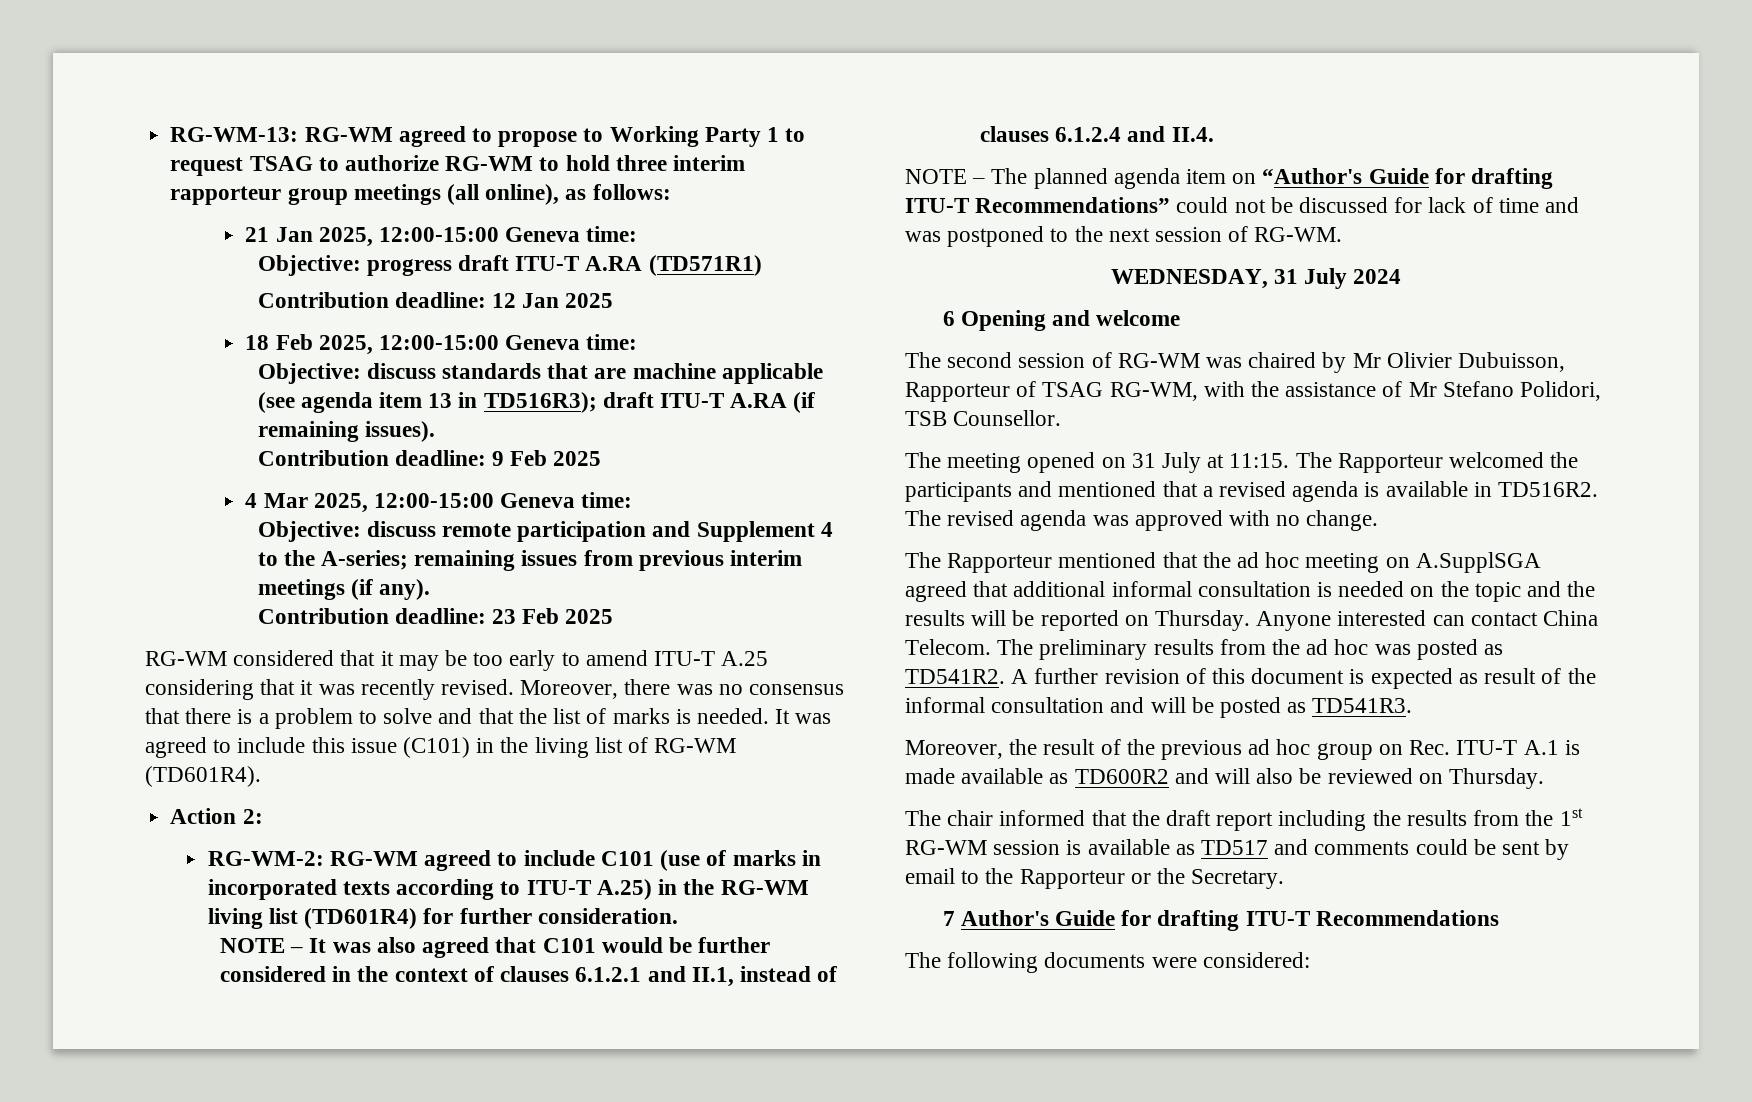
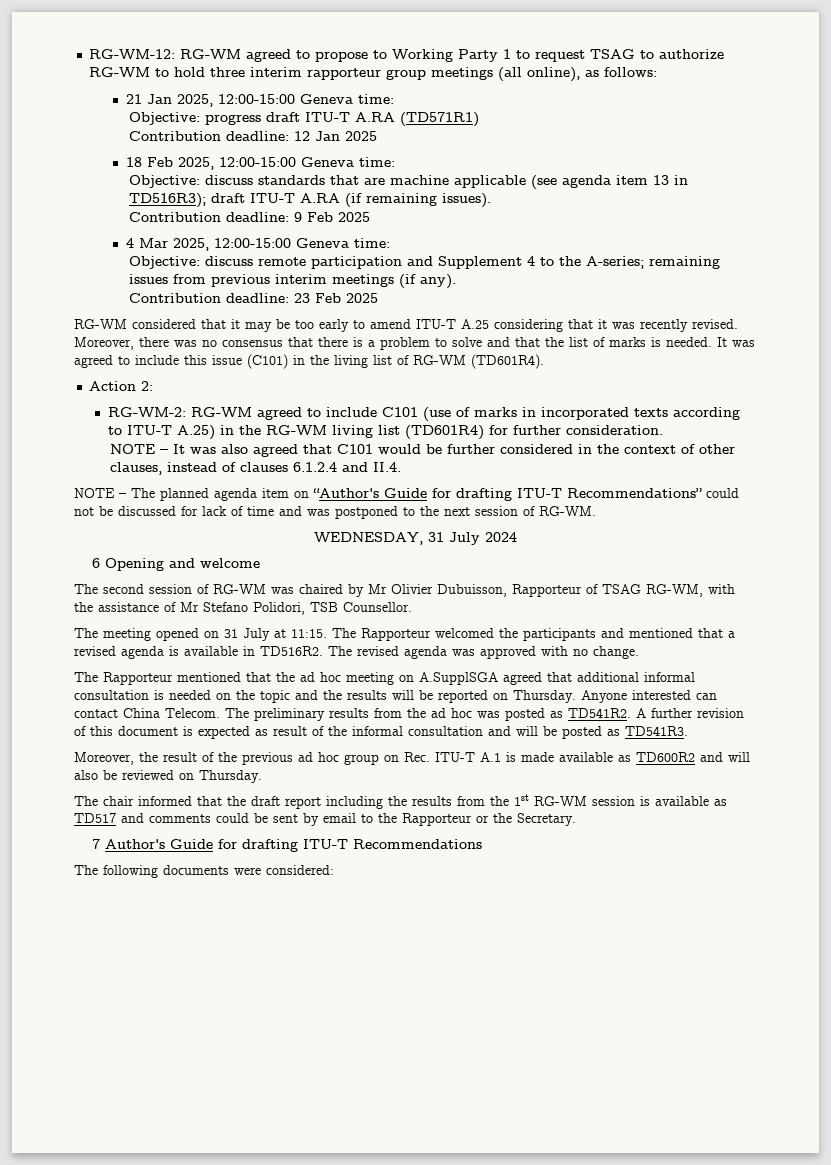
- RG-WM-13: RG-WM agreed to propose to Working Party 1 to request TSAG to authorize RG-WM to hold three interim rapporteur group meetings (all online), as follows:
+ RG-WM-12: RG-WM agreed to propose to Working Party 1 to request TSAG to authorize RG-WM to hold three interim rapporteur group meetings (all online), as follows:
- NOTE – It was also agreed that C101 would be further considered in the context of clauses 6.1.2.1 and II.1, instead of clauses 6.1.2.4 and II.4.
+ NOTE – It was also agreed that C101 would be further considered in the context of other clauses, instead of clauses 6.1.2.4 and II.4.

